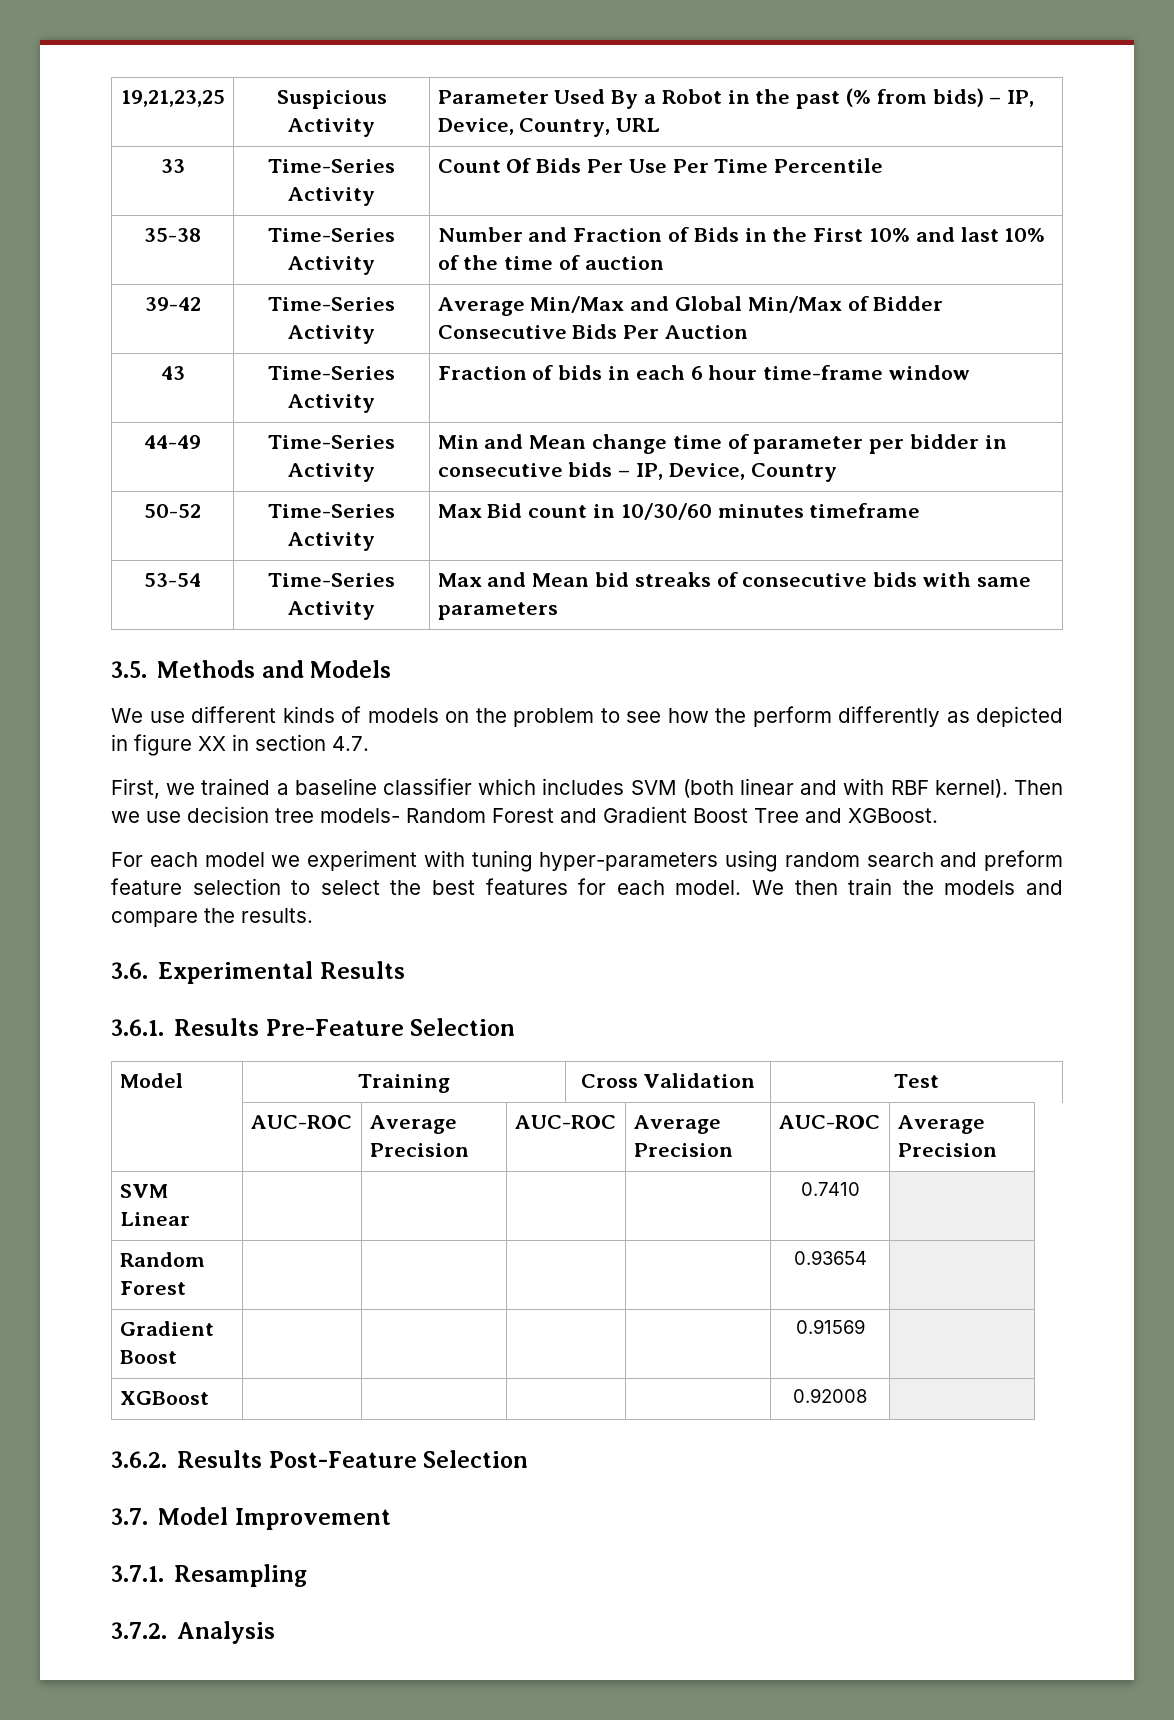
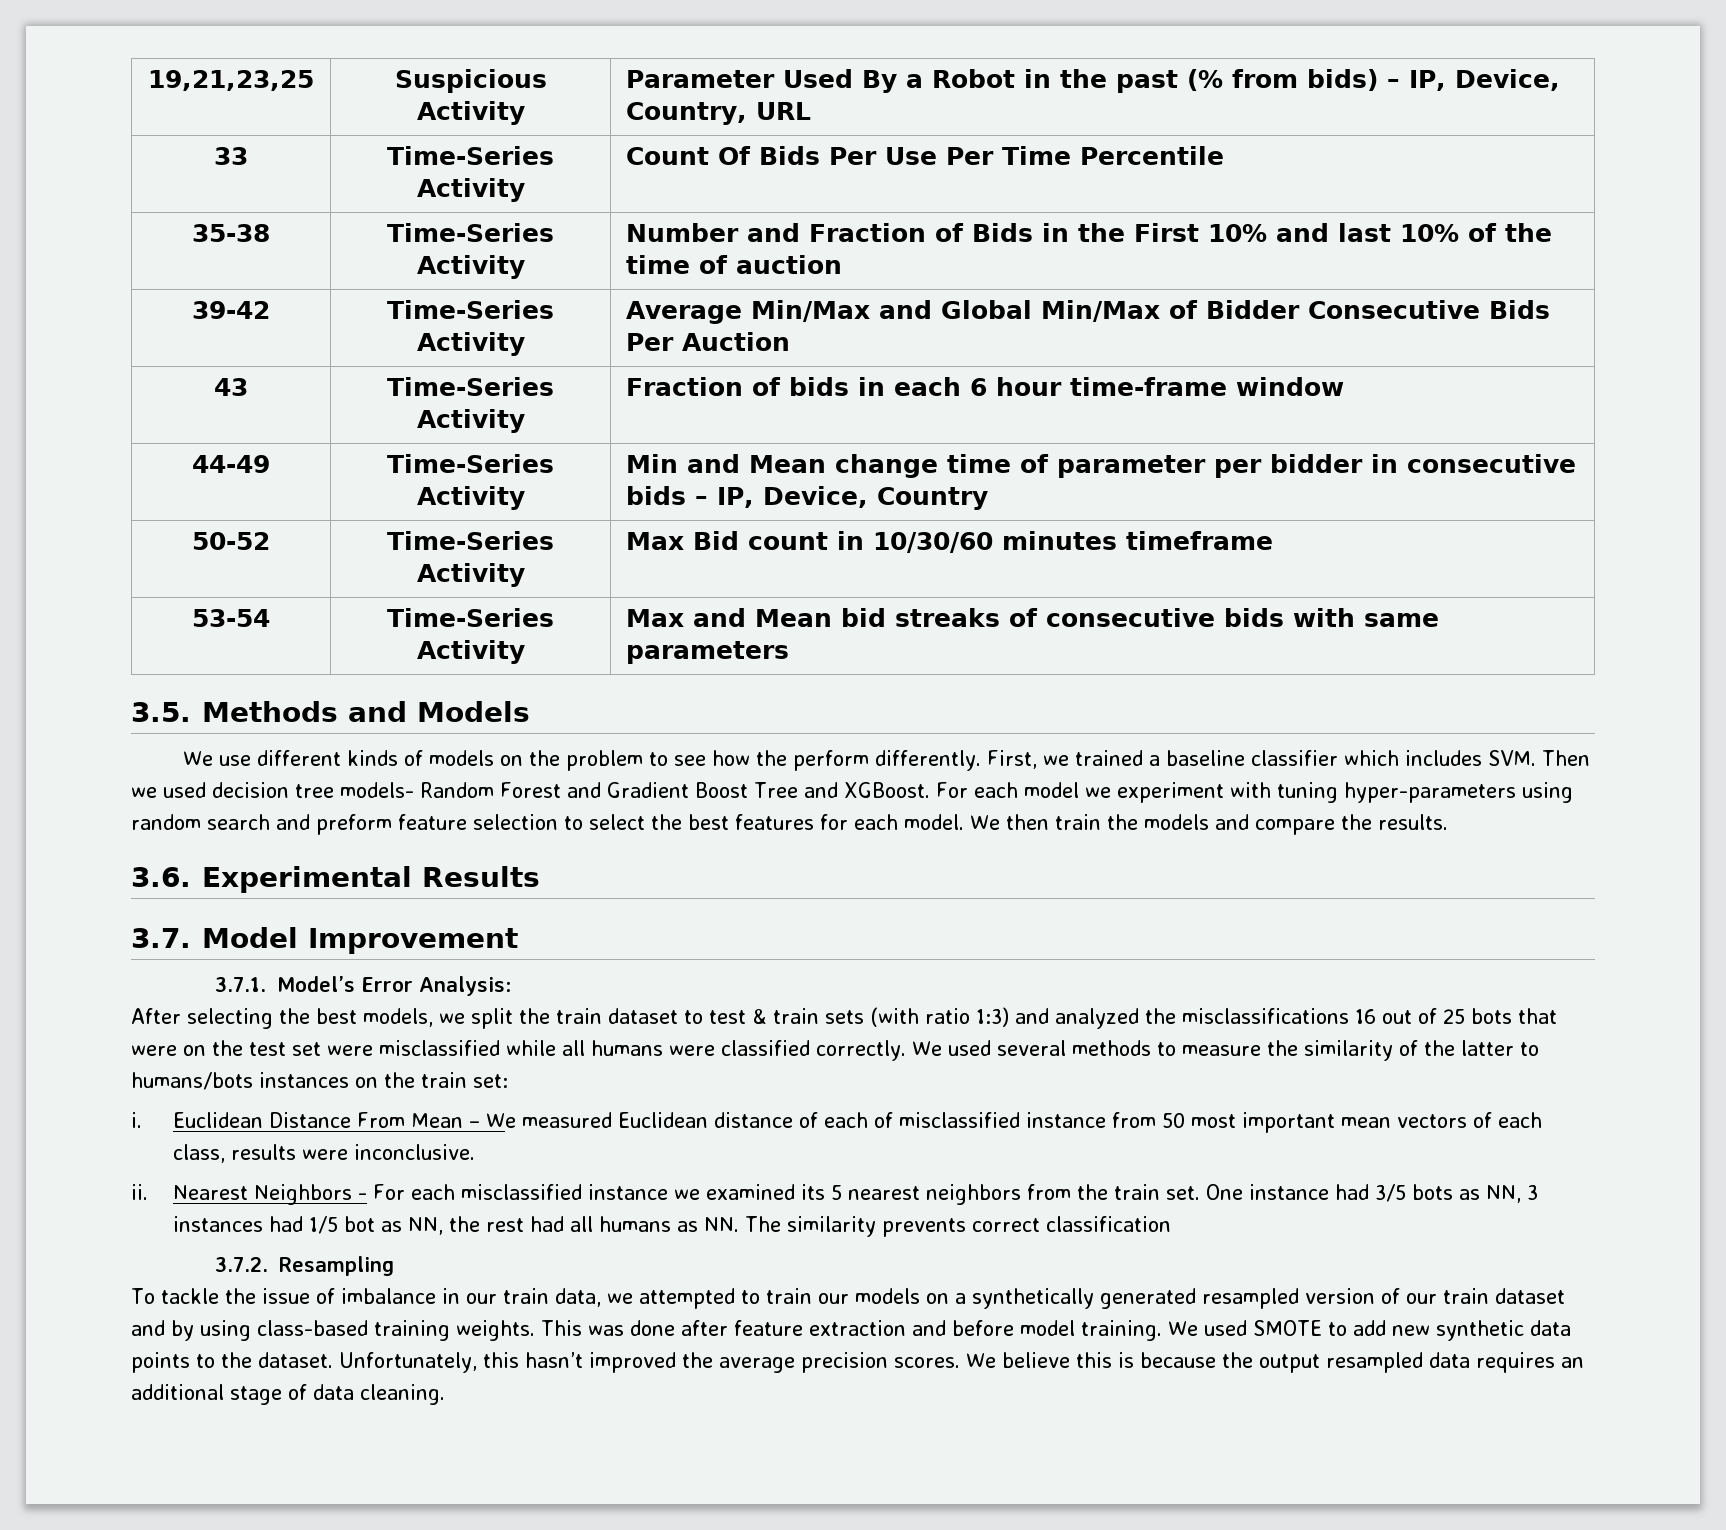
- We use different kinds of models on the problem to see how the perform differently as depicted in figure XX in section 4.7.
- First, we trained a baseline classifier which includes SVM (both linear and with RBF kernel). Then we use decision tree models- Random Forest and Gradient Boost Tree and XGBoost.
- For each model we experiment with tuning hyper-parameters using random search and preform feature selection to select the best features for each model.
+ We use different kinds of models on the problem to see how the perform differently. First, we trained a baseline classifier which includes SVM. Then we used decision tree models- Random Forest and Gradient Boost Tree and XGBoost. For each model we experiment with tuning hyper-parameters using random search and preform feature selection to select the best features for each model.
- 3.6.1. Results Pre-Feature Selection
- Model | Training | Cross Validation | Test
- | AUC-ROC | Average Precision | AUC-ROC | Average Precision | AUC-ROC | Average Precision
- SVM Linear | | | | | 0.7410 |
- Random Forest | | | | | 0.93654 |
- Gradient Boost | | | | | 0.91569 |
- XGBoost | | | | | 0.92008 |
- 3.6.2. Results Post-Feature Selection
  3.7. Model Improvement
- 3.7.1. Resampling
- 3.7.2. Analysis
+ 3.7.1. Model’s Error Analysis:
+ After selecting the best models, we split the train dataset to test & train sets (with ratio 1:3) and analyzed the misclassifications 16 out of 25 bots that were on the test set were misclassified while all humans were classified correctly. We used several methods to measure the similarity of the latter to humans/bots instances on the train set:
+ i. Euclidean Distance From Mean – We measured Euclidean distance of each of misclassified instance from 50 most important mean vectors of each class, results were inconclusive.
+ ii. Nearest Neighbors - For each misclassified instance we examined its 5 nearest neighbors from the train set. One instance had 3/5 bots as NN, 3 instances had 1/5 bot as NN, the rest had all humans as NN. The similarity prevents correct classification
+ 3.7.2. Resampling
+ To tackle the issue of imbalance in our train data, we attempted to train our models on a synthetically generated resampled version of our train dataset and by using class-based training weights. This was done after feature extraction and before model training. We used SMOTE to add new synthetic data points to the dataset. Unfortunately, this hasn’t improved the average precision scores. We believe this is because the output resampled data requires an additional stage of data cleaning.

